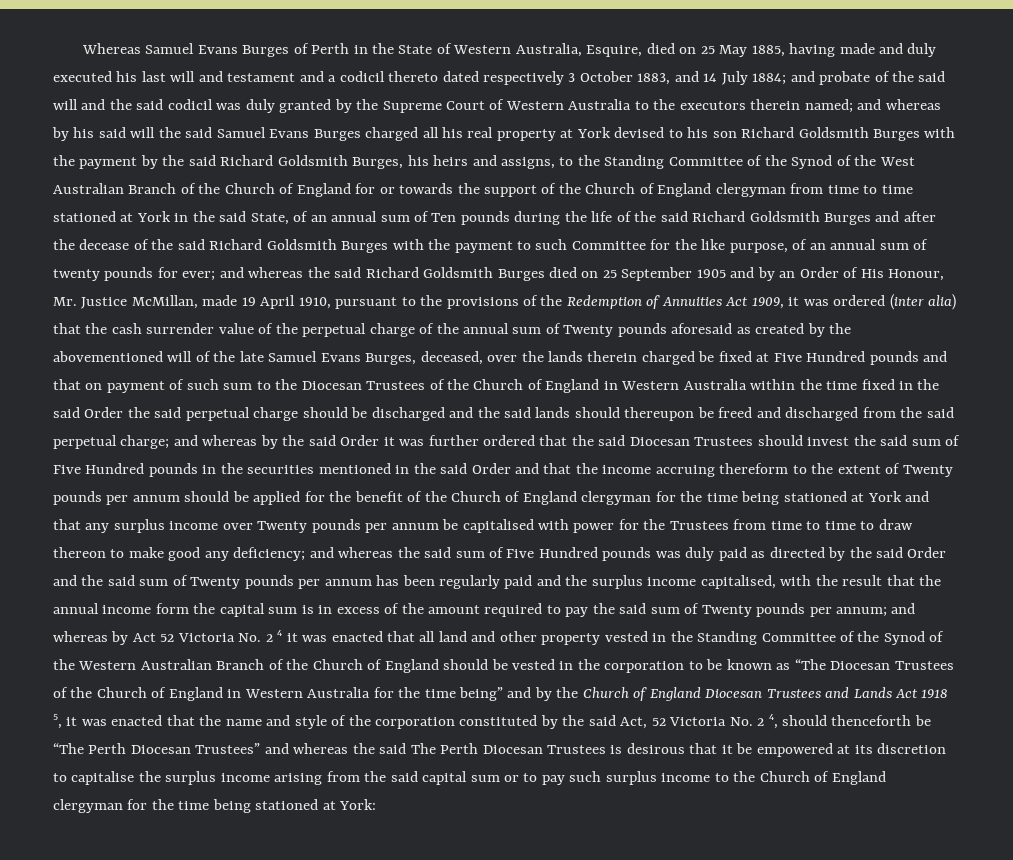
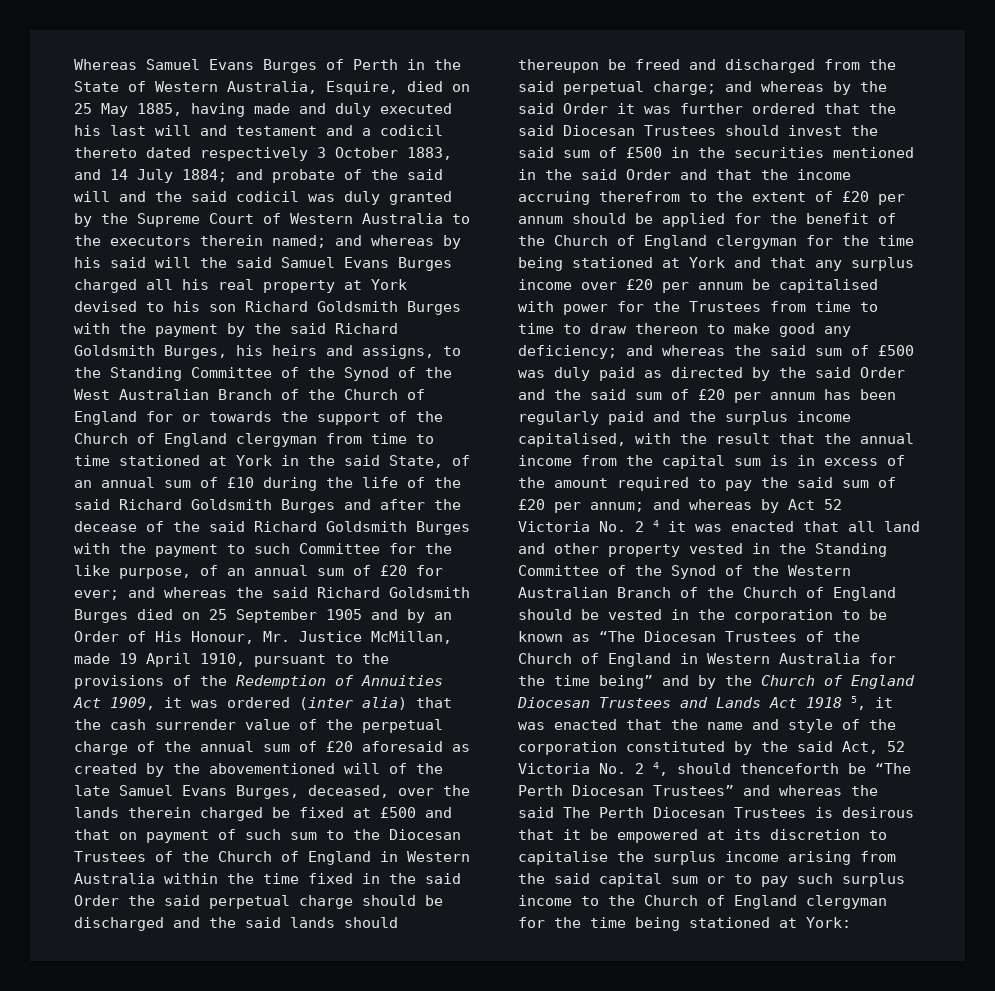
- and whereas by his said will the said Samuel Evans Burges charged all his real property at York devised to his son Richard Goldsmith Burges with the payment by the said Richard Goldsmith Burges, his heirs and assigns, to the Standing Committee of the Synod of the West Australian Branch of the Church of England for or towards the support of the Church of England clergyman from time to time stationed at York in the said State, of an annual sum of Ten pounds during the life of the said Richard Goldsmith Burges and after the decease of the said Richard Goldsmith Burges with the payment to such Committee for the like purpose, of an annual sum of twenty pounds for ever;
+ and whereas by his said will the said Samuel Evans Burges charged all his real property at York devised to his son Richard Goldsmith Burges with the payment by the said Richard Goldsmith Burges, his heirs and assigns, to the Standing Committee of the Synod of the West Australian Branch of the Church of England for or towards the support of the Church of England clergyman from time to time stationed at York in the said State, of an annual sum of £10 during the life of the said Richard Goldsmith Burges and after the decease of the said Richard Goldsmith Burges with the payment to such Committee for the like purpose, of an annual sum of £20 for ever;
- and whereas the said Richard Goldsmith Burges died on 25 September 1905 and by an Order of His Honour, Mr. Justice McMillan, made 19 April 1910, pursuant to the provisions of the Redemption of Annuities Act 1909, it was ordered (inter alia) that the cash surrender value of the perpetual charge of the annual sum of Twenty pounds aforesaid as created by the abovementioned will of the late Samuel Evans Burges, deceased, over the lands therein charged be fixed at Five Hundred pounds and that on payment of such sum to the Diocesan Trustees of the Church of England in Western Australia within the time fixed in the said Order the said perpetual charge should be discharged and the said lands should thereupon be freed and discharged from the said perpetual charge;
+ and whereas the said Richard Goldsmith Burges died on 25 September 1905 and by an Order of His Honour, Mr. Justice McMillan, made 19 April 1910, pursuant to the provisions of the Redemption of Annuities Act 1909, it was ordered (inter alia) that the cash surrender value of the perpetual charge of the annual sum of £20 aforesaid as created by the abovementioned will of the late Samuel Evans Burges, deceased, over the lands therein charged be fixed at £500 and that on payment of such sum to the Diocesan Trustees of the Church of England in Western Australia within the time fixed in the said Order the said perpetual charge should be discharged and the said lands should thereupon be freed and discharged from the said perpetual charge;
- and whereas by the said Order it was further ordered that the said Diocesan Trustees should invest the said sum of Five Hundred pounds in the securities mentioned in the said Order and that the income accruing thereform to the extent of Twenty pounds per annum should be applied for the benefit of the Church of England clergyman for the time being stationed at York and that any surplus income over Twenty pounds per annum be capitalised with power for the Trustees from time to time to draw thereon to make good any deficiency;
+ and whereas by the said Order it was further ordered that the said Diocesan Trustees should invest the said sum of £500 in the securities mentioned in the said Order and that the income accruing therefrom to the extent of £20 per annum should be applied for the benefit of the Church of England clergyman for the time being stationed at York and that any surplus income over £20 per annum be capitalised with power for the Trustees from time to time to draw thereon to make good any deficiency;
- and whereas the said sum of Five Hundred pounds was duly paid as directed by the said Order and the said sum of Twenty pounds per annum has been regularly paid and the surplus income capitalised, with the result that the annual income form the capital sum is in excess of the amount required to pay the said sum of Twenty pounds per annum;
+ and whereas the said sum of £500 was duly paid as directed by the said Order and the said sum of £20 per annum has been regularly paid and the surplus income capitalised, with the result that the annual income from the capital sum is in excess of the amount required to pay the said sum of £20 per annum;

